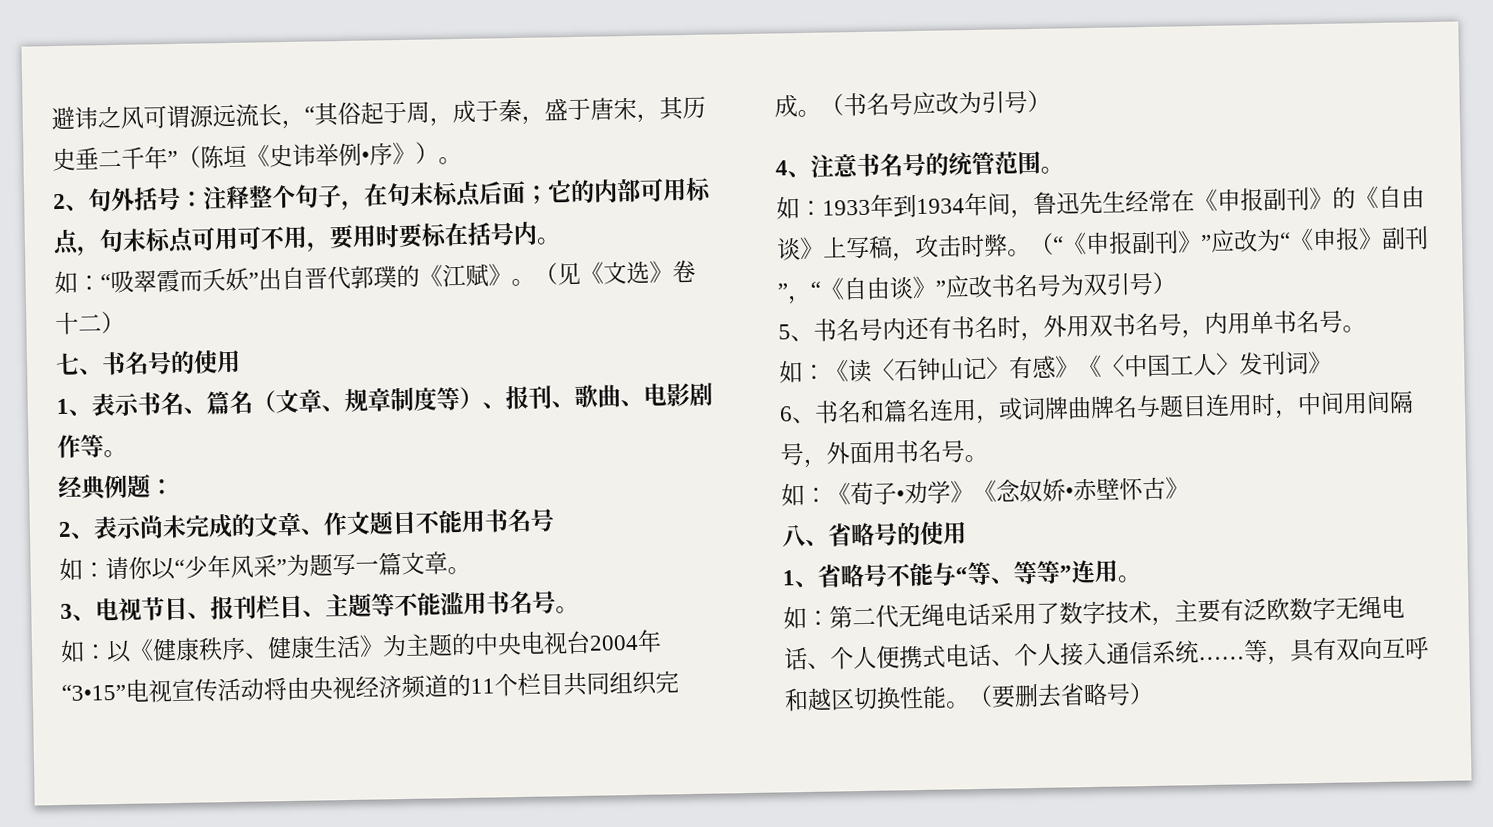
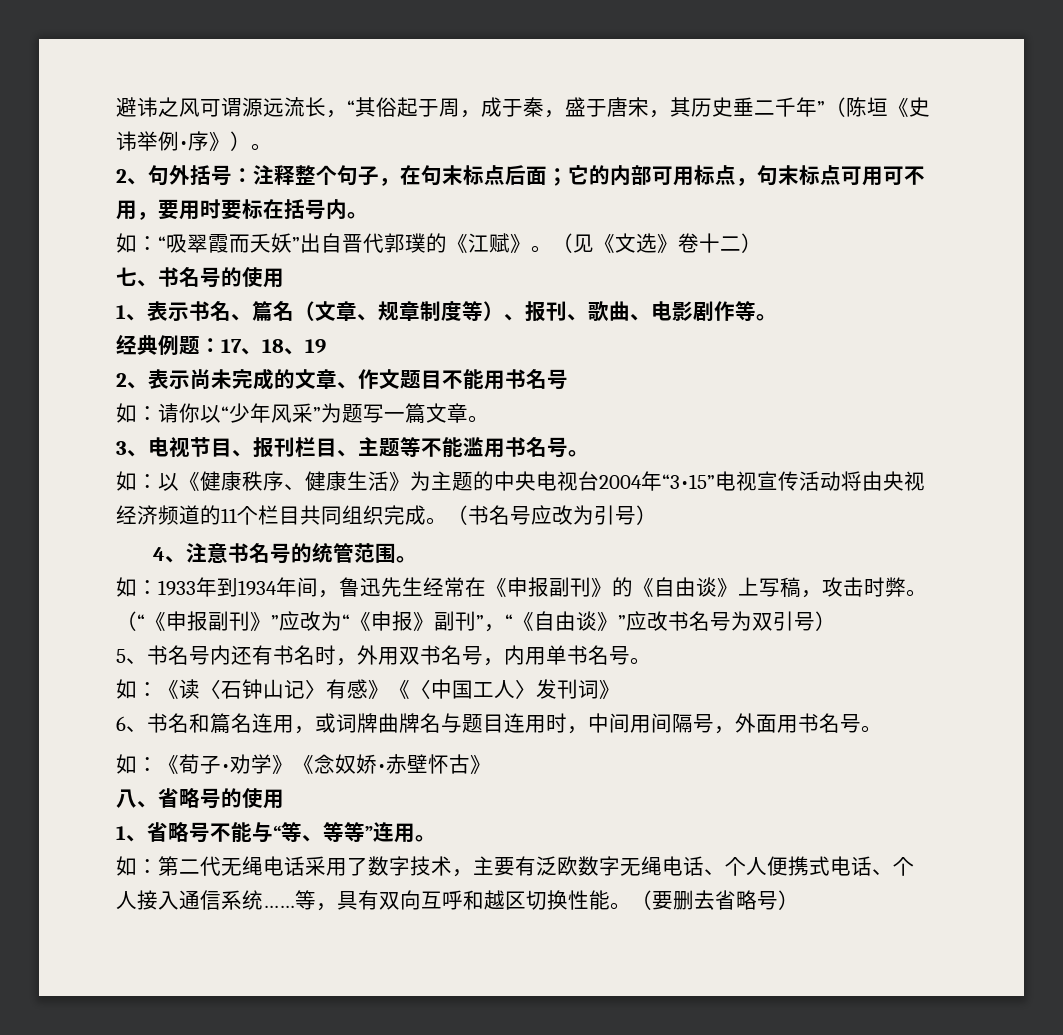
- 经典例题：
+ 经典例题：17、18、19

